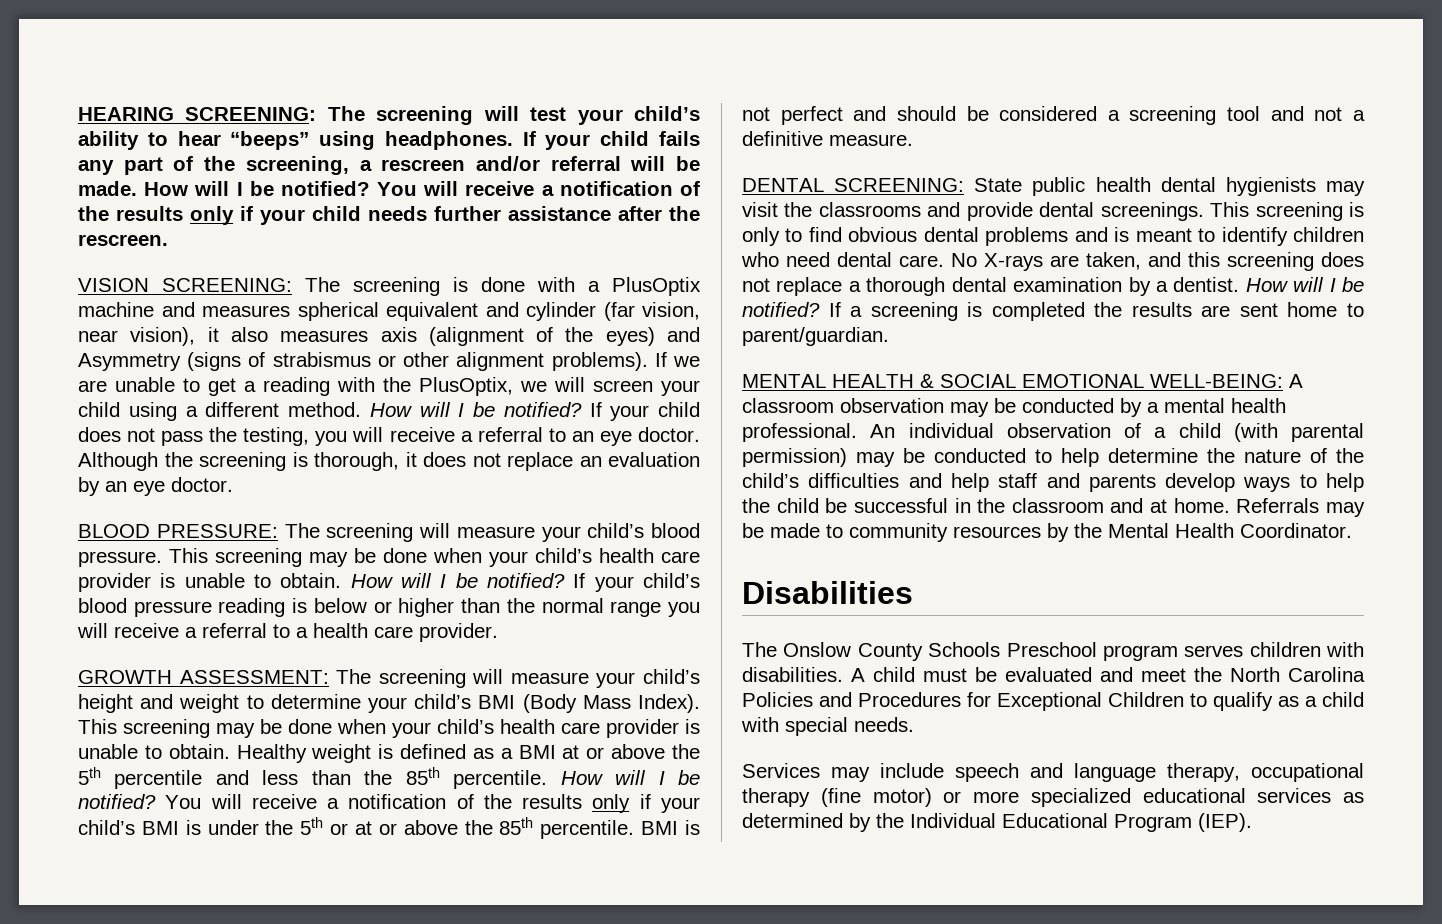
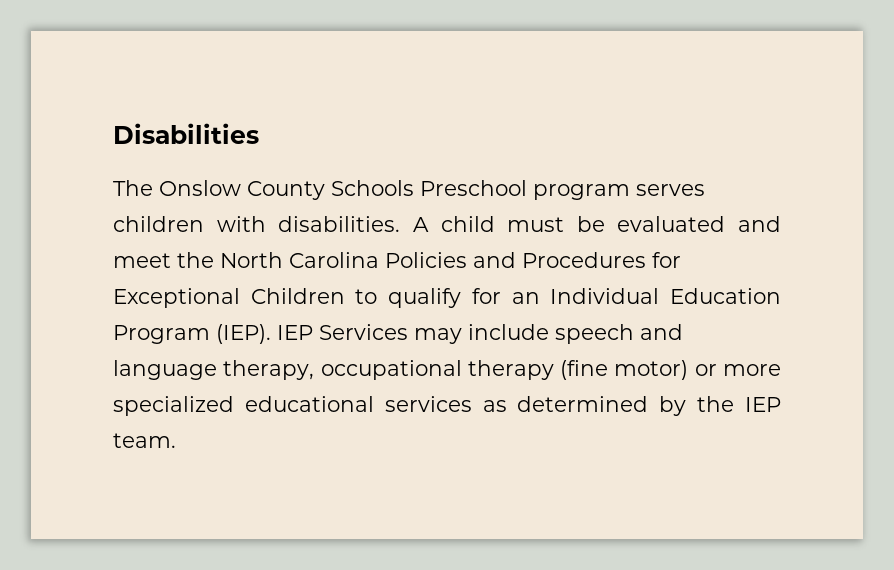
- HEARING SCREENING: The screening will test your child’s ability to hear “beeps” using headphones. If your child fails any part of the screening, a rescreen and/or referral will be made. How will I be notified? You will receive a notification of the results only if your child needs further assistance after the rescreen.
- VISION SCREENING: The screening is done with a PlusOptix machine and measures spherical equivalent and cylinder (far vision, near vision), it also measures axis (alignment of the eyes) and Asymmetry (signs of strabismus or other alignment problems). If we are unable to get a reading with the PlusOptix, we will screen your child using a different method. How will I be notified? If your child does not pass the testing, you will receive a referral to an eye doctor. Although the screening is thorough, it does not replace an evaluation by an eye doctor.
- BLOOD PRESSURE: The screening will measure your child’s blood pressure. This screening may be done when your child’s health care provider is unable to obtain. How will I be notified? If your child’s blood pressure reading is below or higher than the normal range you will receive a referral to a health care provider.
- GROWTH ASSESSMENT: The screening will measure your child’s height and weight to determine your child’s BMI (Body Mass Index). This screening may be done when your child’s health care provider is unable to obtain. Healthy weight is defined as a BMI at or above the 5th percentile and less than the 85th percentile. How will I be notified? You will receive a notification of the results only if your child’s BMI is under the 5th or at or above the 85th percentile. BMI is not perfect and should be considered a screening tool and not a definitive measure.
- DENTAL SCREENING: State public health dental hygienists may visit the classrooms and provide dental screenings. This screening is only to find obvious dental problems and is meant to identify children who need dental care. No X-rays are taken, and this screening does not replace a thorough dental examination by a dentist. How will I be notified? If a screening is completed the results are sent home to parent/guardian.
- MENTAL HEALTH & SOCIAL EMOTIONAL WELL-BEING: A classroom observation may be conducted by a mental health professional. An individual observation of a child (with parental permission) may be conducted to help determine the nature of the child’s difficulties and help staff and parents develop ways to help the child be successful in the classroom and at home. Referrals may be made to community resources by the Mental Health Coordinator.
- A child must be evaluated and meet the North Carolina Policies and Procedures for Exceptional Children to qualify as a child with special needs.
- Services may include speech and language therapy, occupational therapy (fine motor) or more specialized educational services as determined by the Individual Educational Program (IEP).
+ A child must be evaluated and meet the North Carolina Policies and Procedures for Exceptional Children to qualify for an Individual Education Program (IEP). IEP Services may include speech and language therapy, occupational therapy (fine motor) or more specialized educational services as determined by the IEP team.

